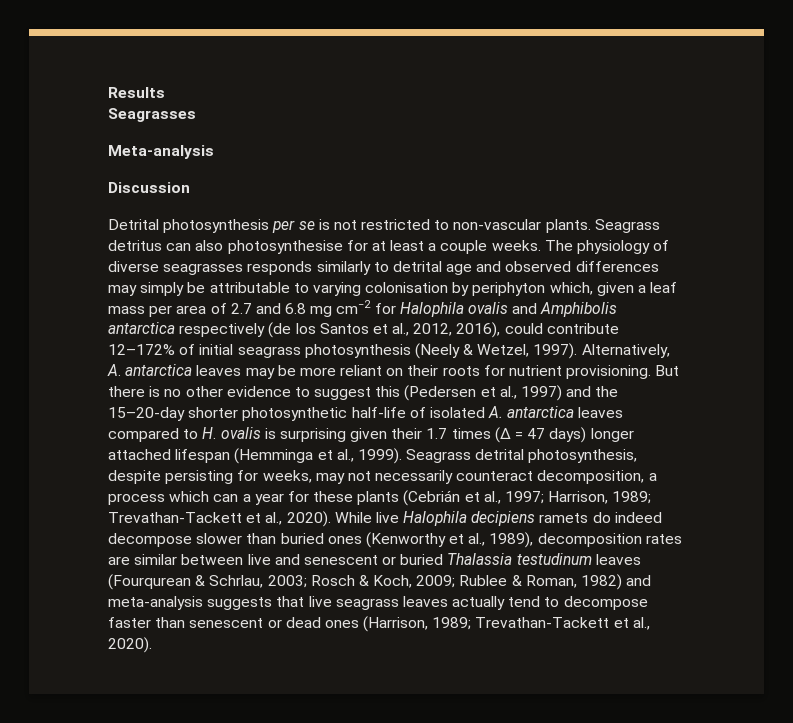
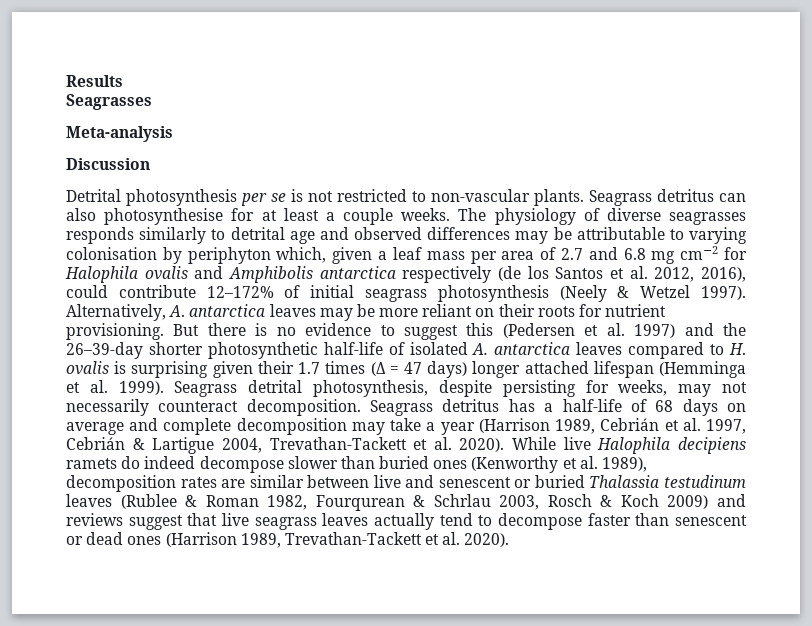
- The physiology of diverse seagrasses responds similarly to detrital age and observed differences may simply be attributable to varying colonisation by periphyton which, given a leaf mass per area of 2.7 and 6.8 mg cm−2 for Halophila ovalis and Amphibolis antarctica respectively (de los Santos et al., 2012, 2016), could contribute 12–172% of initial seagrass photosynthesis (Neely & Wetzel, 1997).
+ The physiology of diverse seagrasses responds similarly to detrital age and observed differences may be attributable to varying colonisation by periphyton which, given a leaf mass per area of 2.7 and 6.8 mg cm−2 for Halophila ovalis and Amphibolis antarctica respectively (de los Santos et al. 2012, 2016), could contribute 12–172% of initial seagrass photosynthesis (Neely & Wetzel 1997).
- But there is no other evidence to suggest this (Pedersen et al., 1997) and the 15–20-day shorter photosynthetic half-life of isolated A. antarctica leaves compared to H. ovalis is surprising given their 1.7 times (Δ = 47 days) longer attached lifespan (Hemminga et al., 1999).
+ But there is no evidence to suggest this (Pedersen et al. 1997) and the 26–39-day shorter photosynthetic half-life of isolated A. antarctica leaves compared to H. ovalis is surprising given their 1.7 times (Δ = 47 days) longer attached lifespan (Hemminga et al. 1999).
- Seagrass detrital photosynthesis, despite persisting for weeks, may not necessarily counteract decomposition, a process which can a year for these plants (Cebrián et al., 1997; Harrison, 1989; Trevathan-Tackett et al., 2020).
+ Seagrass detrital photosynthesis, despite persisting for weeks, may not necessarily counteract decomposition. Seagrass detritus has a half-life of 68 days on average and complete decomposition may take a year (Harrison 1989, Cebrián et al. 1997, Cebrián & Lartigue 2004, Trevathan-Tackett et al. 2020).
- While live Halophila decipiens ramets do indeed decompose slower than buried ones (Kenworthy et al., 1989), decomposition rates are similar between live and senescent or buried Thalassia testudinum leaves (Fourqurean & Schrlau, 2003; Rosch & Koch, 2009; Rublee & Roman, 1982) and meta-analysis suggests that live seagrass leaves actually tend to decompose faster than senescent or dead ones (Harrison, 1989; Trevathan-Tackett et al., 2020).
+ While live Halophila decipiens ramets do indeed decompose slower than buried ones (Kenworthy et al. 1989), decomposition rates are similar between live and senescent or buried Thalassia testudinum leaves (Rublee & Roman 1982, Fourqurean & Schrlau 2003, Rosch & Koch 2009) and reviews suggest that live seagrass leaves actually tend to decompose faster than senescent or dead ones (Harrison 1989, Trevathan-Tackett et al. 2020).

